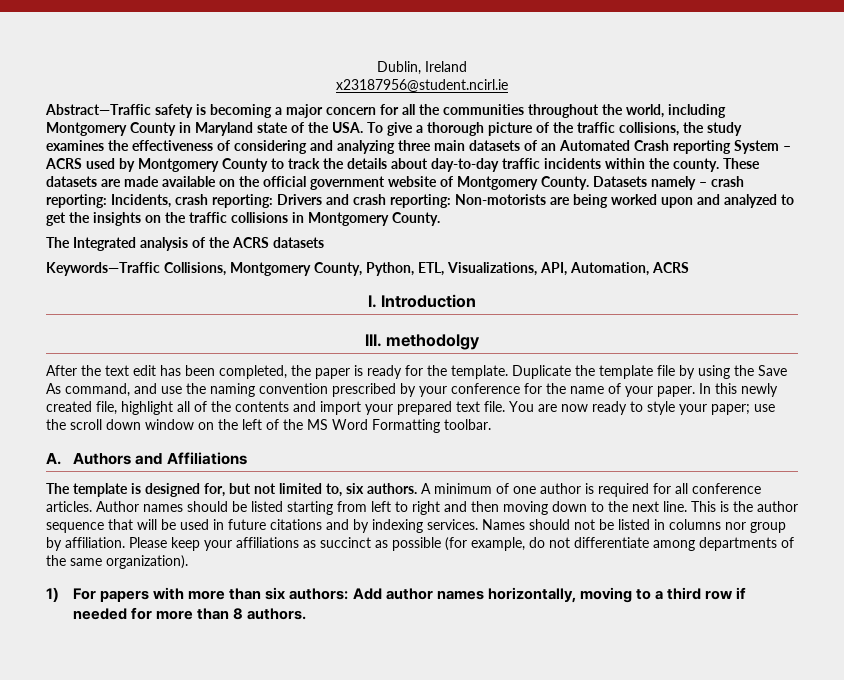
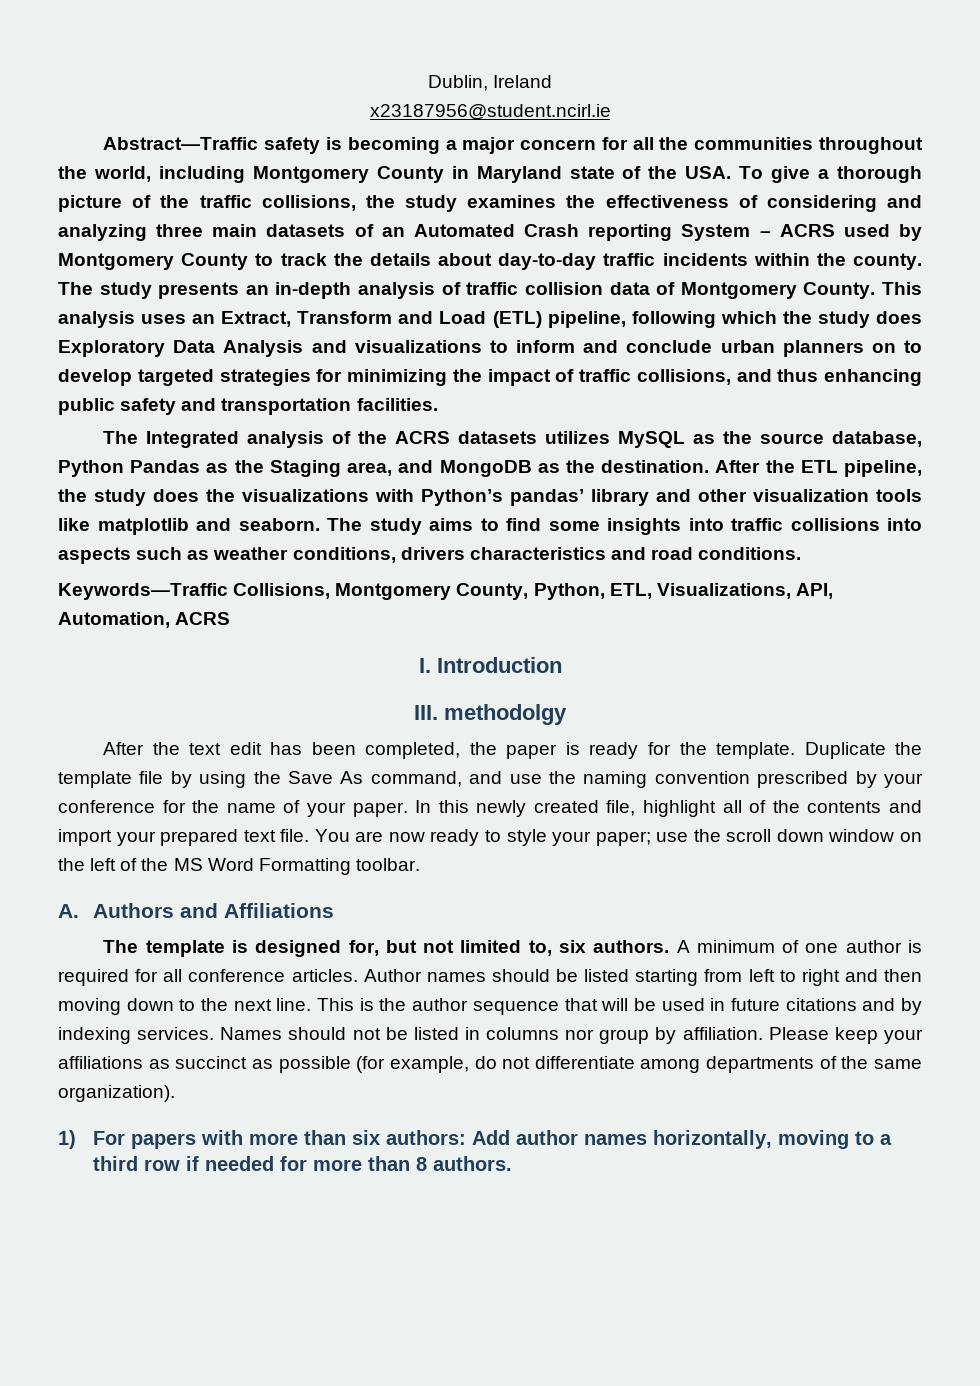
- These datasets are made available on the official government website of Montgomery County. Datasets namely – crash reporting: Incidents, crash reporting: Drivers and crash reporting: Non-motorists are being worked upon and analyzed to get the insights on the traffic collisions in Montgomery County.
+ The study presents an in-depth analysis of traffic collision data of Montgomery County. This analysis uses an Extract, Transform and Load (ETL) pipeline, following which the study does Exploratory Data Analysis and visualizations to inform and conclude urban planners on to develop targeted strategies for minimizing the impact of traffic collisions, and thus enhancing public safety and transportation facilities.
- The Integrated analysis of the ACRS datasets
+ The Integrated analysis of the ACRS datasets utilizes MySQL as the source database, Python Pandas as the Staging area, and MongoDB as the destination. After the ETL pipeline, the study does the visualizations with Python’s pandas’ library and other visualization tools like matplotlib and seaborn. The study aims to find some insights into traffic collisions into aspects such as weather conditions, drivers characteristics and road conditions.

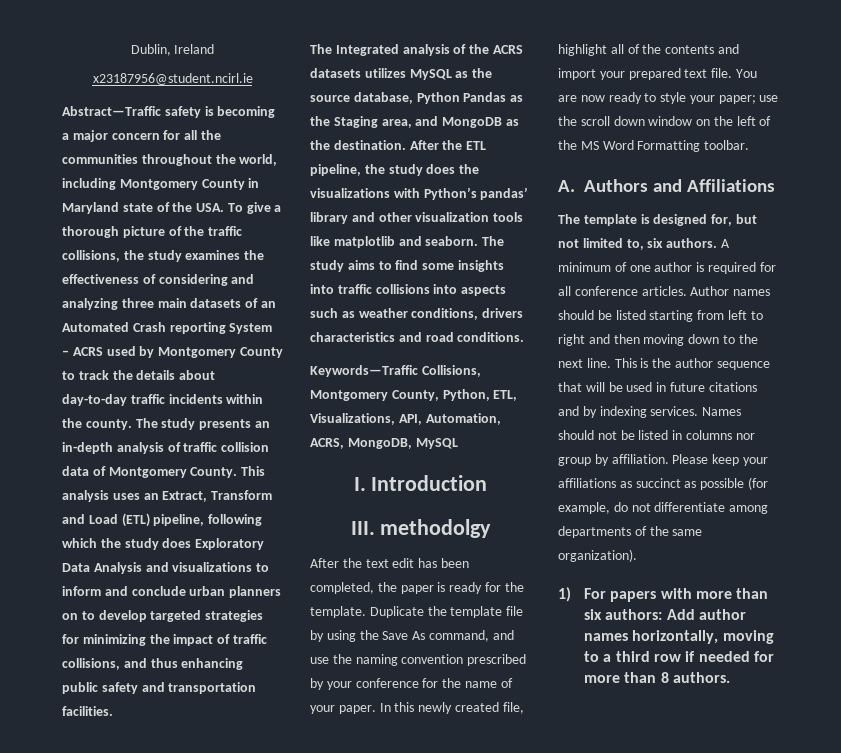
- Keywords—Traffic Collisions, Montgomery County, Python, ETL, Visualizations, API, Automation, ACRS
+ Keywords—Traffic Collisions, Montgomery County, Python, ETL, Visualizations, API, Automation, ACRS, MongoDB, MySQL

